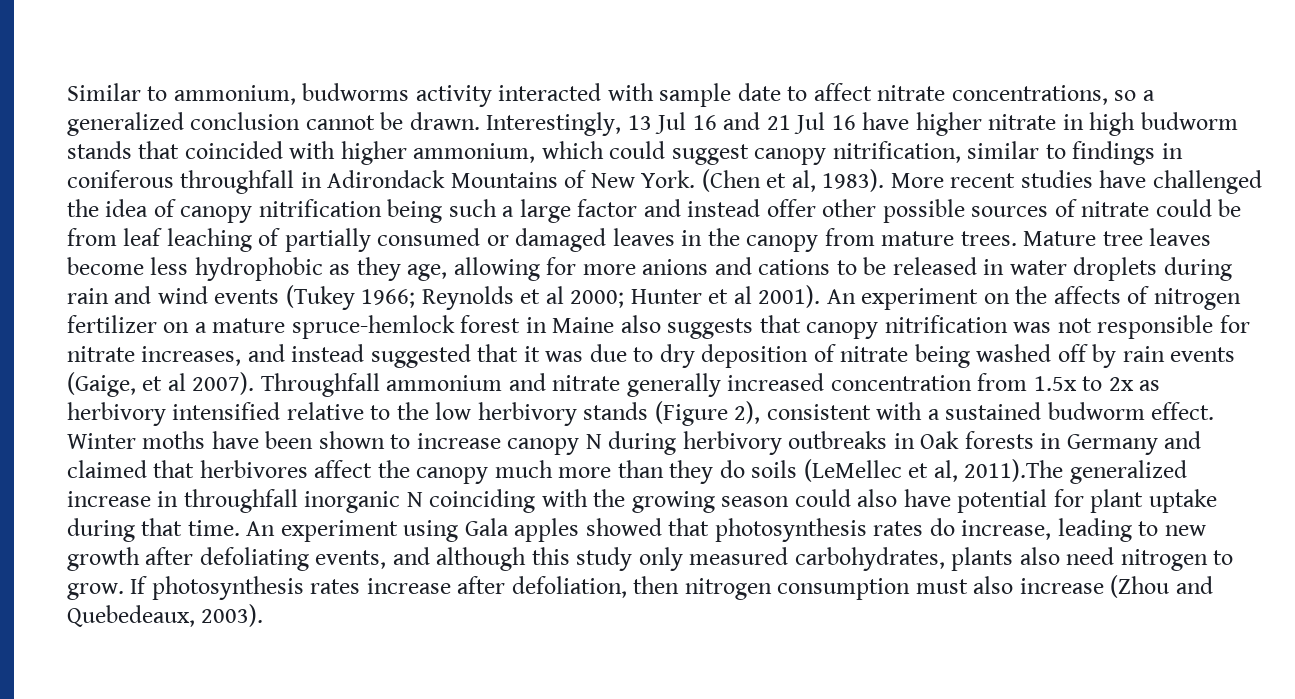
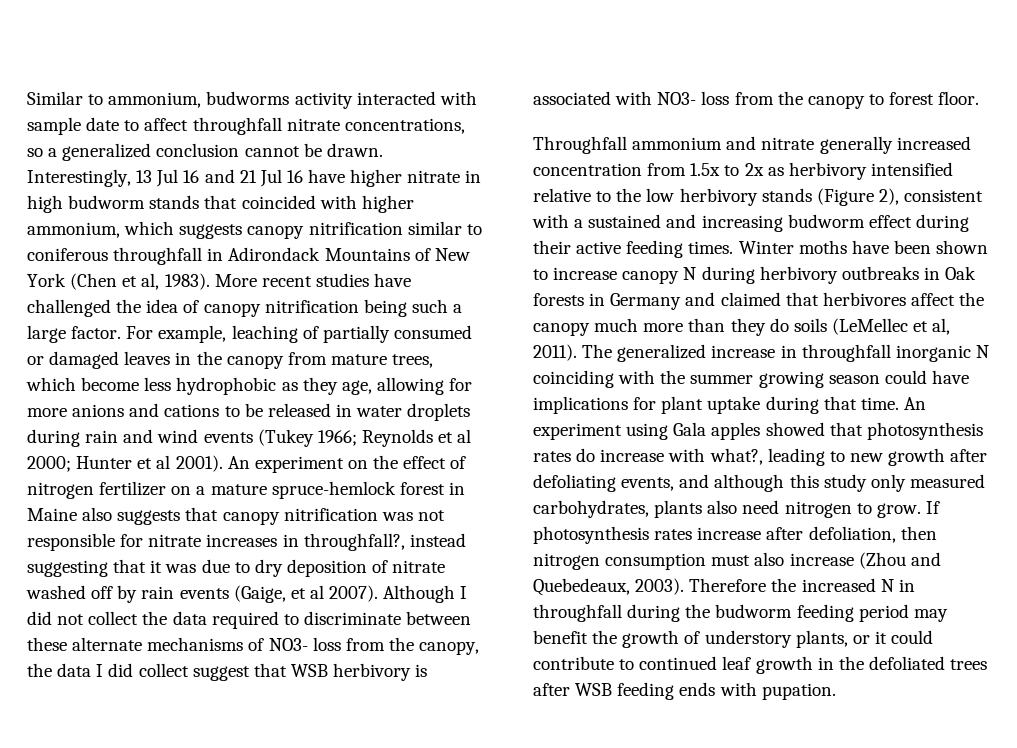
- Similar to ammonium, budworms activity interacted with sample date to affect nitrate concentrations, so a generalized conclusion cannot be drawn.
+ Similar to ammonium, budworms activity interacted with sample date to affect throughfall nitrate concentrations, so a generalized conclusion cannot be drawn.
- Interestingly, 13 Jul 16 and 21 Jul 16 have higher nitrate in high budworm stands that coincided with higher ammonium, which could suggest canopy nitrification, similar to findings in coniferous throughfall in Adirondack Mountains of New York. (Chen et al, 1983).
+ Interestingly, 13 Jul 16 and 21 Jul 16 have higher nitrate in high budworm stands that coincided with higher ammonium, which suggests canopy nitrification similar to coniferous throughfall in Adirondack Mountains of New York (Chen et al, 1983).
- More recent studies have challenged the idea of canopy nitrification being such a large factor and instead offer other possible sources of nitrate could be from leaf leaching of partially consumed or damaged leaves in the canopy from mature trees. Mature tree leaves become less hydrophobic as they age, allowing for more anions and cations to be released in water droplets during rain and wind events (Tukey 1966; Reynolds et al 2000; Hunter et al 2001).
+ More recent studies have challenged the idea of canopy nitrification being such a large factor. For example, leaching of partially consumed or damaged leaves in the canopy from mature trees, which become less hydrophobic as they age, allowing for more anions and cations to be released in water droplets during rain and wind events (Tukey 1966; Reynolds et al 2000; Hunter et al 2001).
- An experiment on the affects of nitrogen fertilizer on a mature spruce-hemlock forest in Maine also suggests that canopy nitrification was not responsible for nitrate increases, and instead suggested that it was due to dry deposition of nitrate being washed off by rain events (Gaige, et al 2007). Throughfall ammonium and nitrate generally increased concentration from 1.5x to 2x as herbivory intensified relative to the low herbivory stands (Figure 2), consistent with a sustained budworm effect.
+ An experiment on the effect of nitrogen fertilizer on a mature spruce-hemlock forest in Maine also suggests that canopy nitrification was not responsible for nitrate increases in throughfall?, instead suggesting that it was due to dry deposition of nitrate washed off by rain events (Gaige, et al 2007). Although I did not collect the data required to discriminate between these alternate mechanisms of NO3- loss from the canopy, the data I did collect suggest that WSB herbivory is associated with NO3- loss from the canopy to forest floor.
+ Throughfall ammonium and nitrate generally increased concentration from 1.5x to 2x as herbivory intensified relative to the low herbivory stands (Figure 2), consistent with a sustained and increasing budworm effect during their active feeding times.
- Winter moths have been shown to increase canopy N during herbivory outbreaks in Oak forests in Germany and claimed that herbivores affect the canopy much more than they do soils (LeMellec et al, 2011).The generalized increase in throughfall inorganic N coinciding with the growing season could also have potential for plant uptake during that time.
+ Winter moths have been shown to increase canopy N during herbivory outbreaks in Oak forests in Germany and claimed that herbivores affect the canopy much more than they do soils (LeMellec et al, 2011). The generalized increase in throughfall inorganic N coinciding with the summer growing season could have implications for plant uptake during that time.
- An experiment using Gala apples showed that photosynthesis rates do increase, leading to new growth after defoliating events, and although this study only measured carbohydrates, plants also need nitrogen to grow.
+ An experiment using Gala apples showed that photosynthesis rates do increase with what?, leading to new growth after defoliating events, and although this study only measured carbohydrates, plants also need nitrogen to grow.
+ Therefore the increased N in throughfall during the budworm feeding period may benefit the growth of understory plants, or it could contribute to continued leaf growth in the defoliated trees after WSB feeding ends with pupation.

